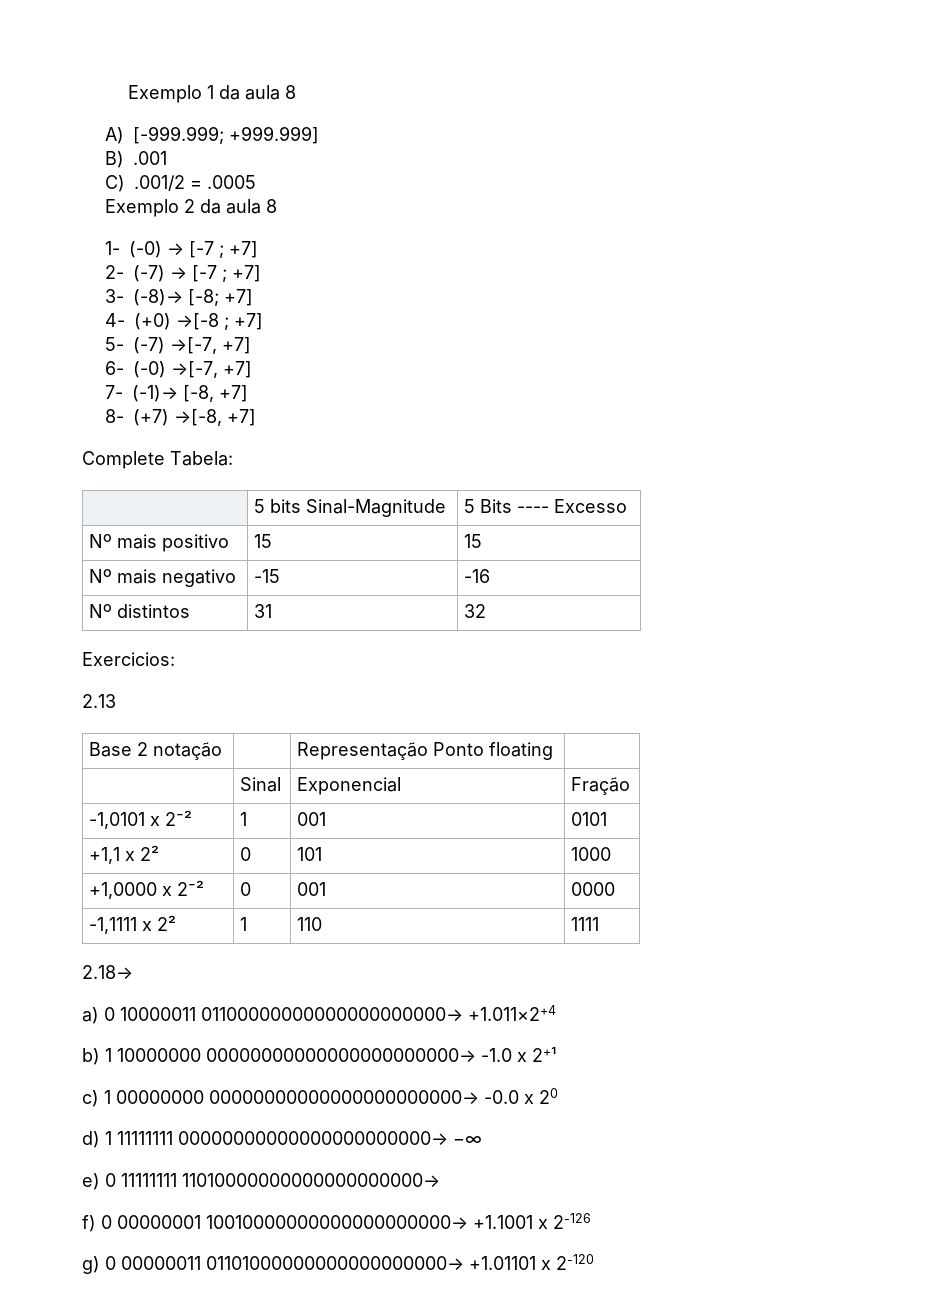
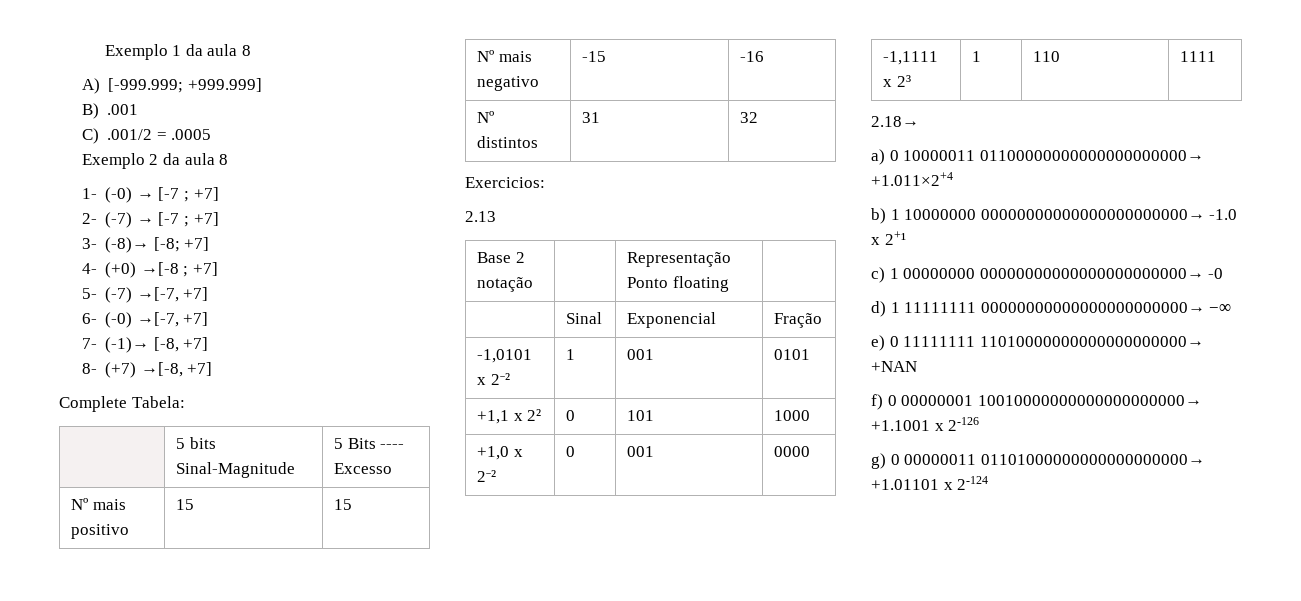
- +1,0000 x 2⁻² | 0 | 001 | 0000
+ +1,0 x 2⁻² | 0 | 001 | 0000
- -1,1111 x 2² | 1 | 110 | 1111
+ -1,1111 x 2³ | 1 | 110 | 1111
- c) 1 00000000 00000000000000000000000→ -0.0 x 20
+ c) 1 00000000 00000000000000000000000→ -0
- e) 0 11111111 11010000000000000000000→
+ e) 0 11111111 11010000000000000000000→ +NAN
- g) 0 00000011 01101000000000000000000→ +1.01101 x 2-120
+ g) 0 00000011 01101000000000000000000→ +1.01101 x 2-124

